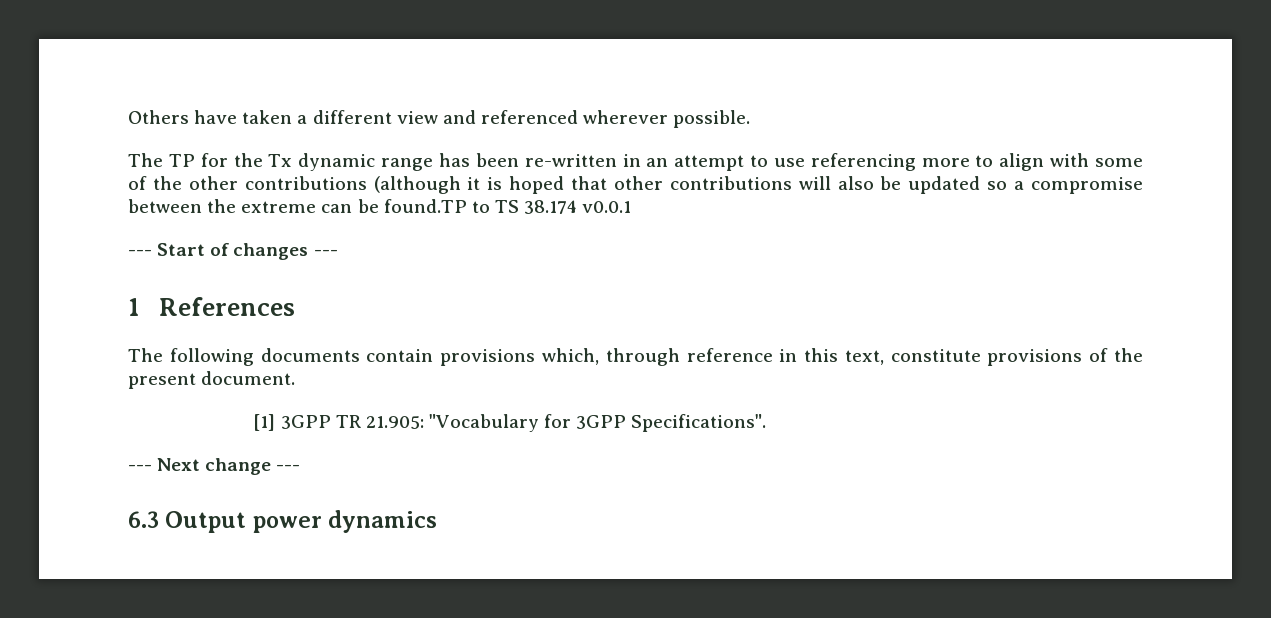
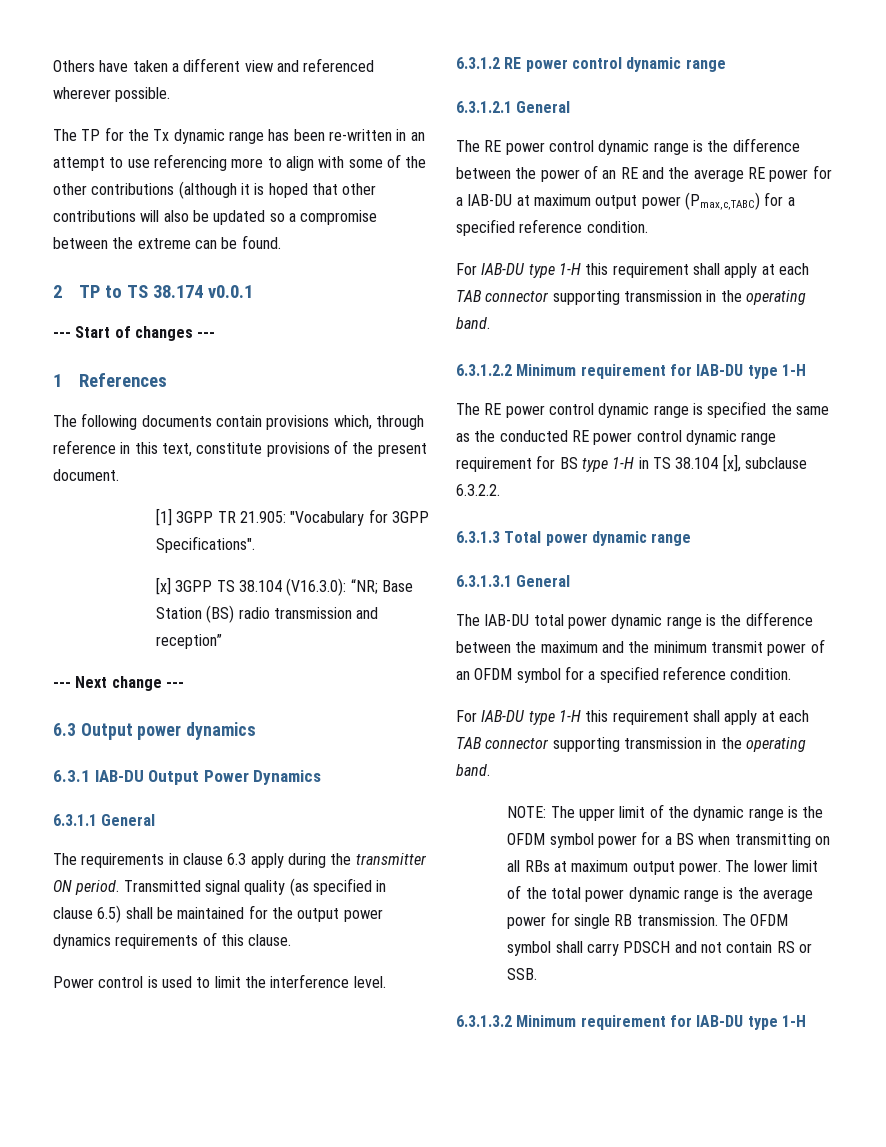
- The TP for the Tx dynamic range has been re-written in an attempt to use referencing more to align with some of the other contributions (although it is hoped that other contributions will also be updated so a compromise between the extreme can be found.TP to TS 38.174 v0.0.1
+ The TP for the Tx dynamic range has been re-written in an attempt to use referencing more to align with some of the other contributions (although it is hoped that other contributions will also be updated so a compromise between the extreme can be found.
+ 2 TP to TS 38.174 v0.0.1
+ [x] 3GPP TS 38.104 (V16.3.0): “NR; Base Station (BS) radio transmission and reception”
+ 6.3.1 IAB-DU Output Power Dynamics
+ 6.3.1.1 General
+ The requirements in clause 6.3 apply during the transmitter ON period. Transmitted signal quality (as specified in clause 6.5) shall be maintained for the output power dynamics requirements of this clause.
+ Power control is used to limit the interference level.
+ 6.3.1.2 RE power control dynamic range
+ 6.3.1.2.1 General
+ The RE power control dynamic range is the difference between the power of an RE and the average RE power for a IAB-DU at maximum output power (Pmax,c,TABC) for a specified reference condition.
+ For IAB-DU type 1-H this requirement shall apply at each TAB connector supporting transmission in the operating band.
+ 6.3.1.2.2 Minimum requirement for IAB-DU type 1-H
+ The RE power control dynamic range is specified the same as the conducted RE power control dynamic range requirement for BS type 1-H in TS 38.104 [x], subclause 6.3.2.2.
+ 6.3.1.3 Total power dynamic range
+ 6.3.1.3.1 General
+ The IAB-DU total power dynamic range is the difference between the maximum and the minimum transmit power of an OFDM symbol for a specified reference condition.
+ For IAB-DU type 1-H this requirement shall apply at each TAB connector supporting transmission in the operating band.
+ NOTE: The upper limit of the dynamic range is the OFDM symbol power for a BS when transmitting on all RBs at maximum output power. The lower limit of the total power dynamic range is the average power for single RB transmission. The OFDM symbol shall carry PDSCH and not contain RS or SSB.
+ 6.3.1.3.2 Minimum requirement for IAB-DU type 1-H

